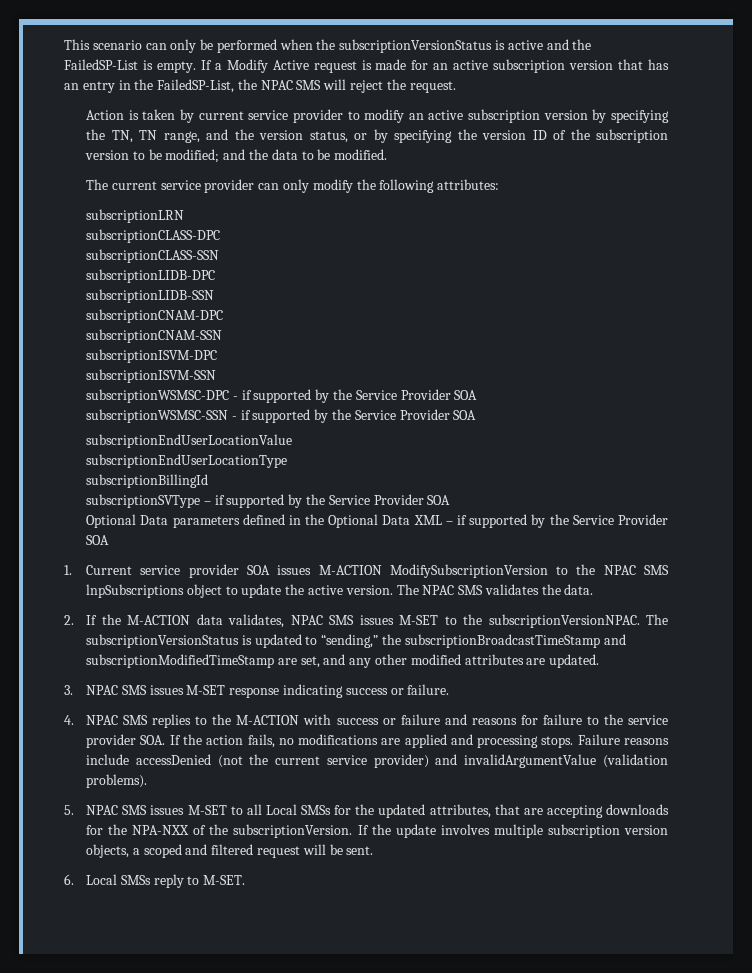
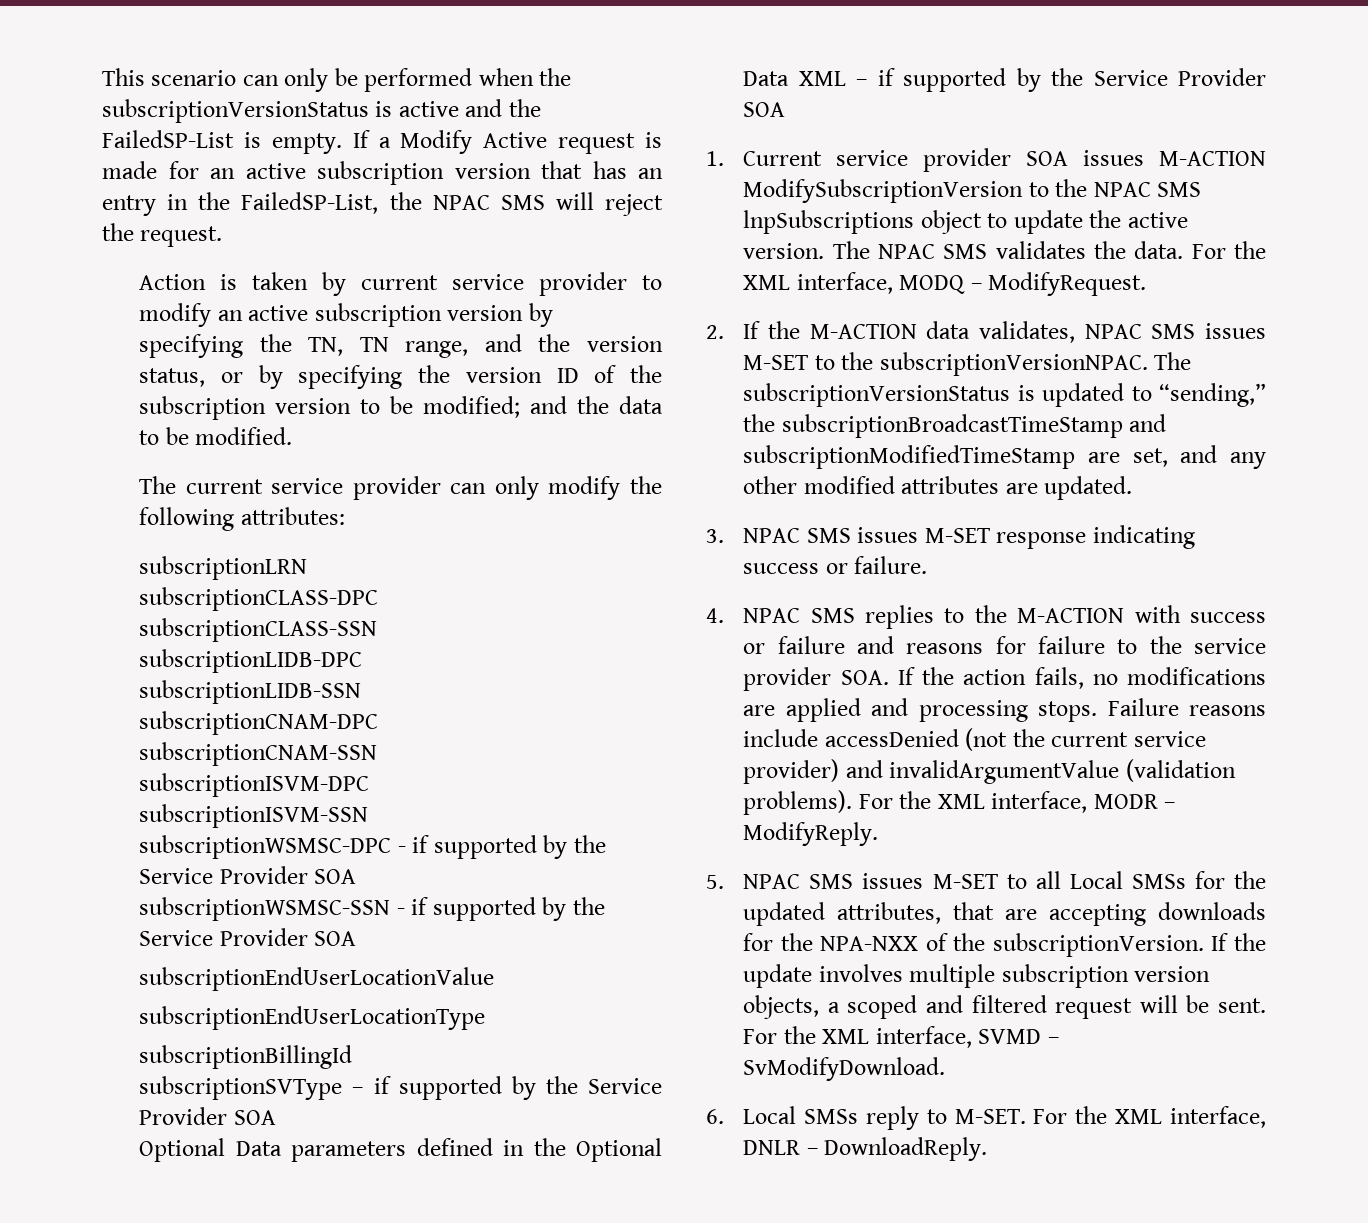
+ For the XML interface, MODQ – ModifyRequest.
+ For the XML interface, MODR – ModifyReply.
+ For the XML interface, SVMD – SvModifyDownload.
+ For the XML interface, DNLR – DownloadReply.

